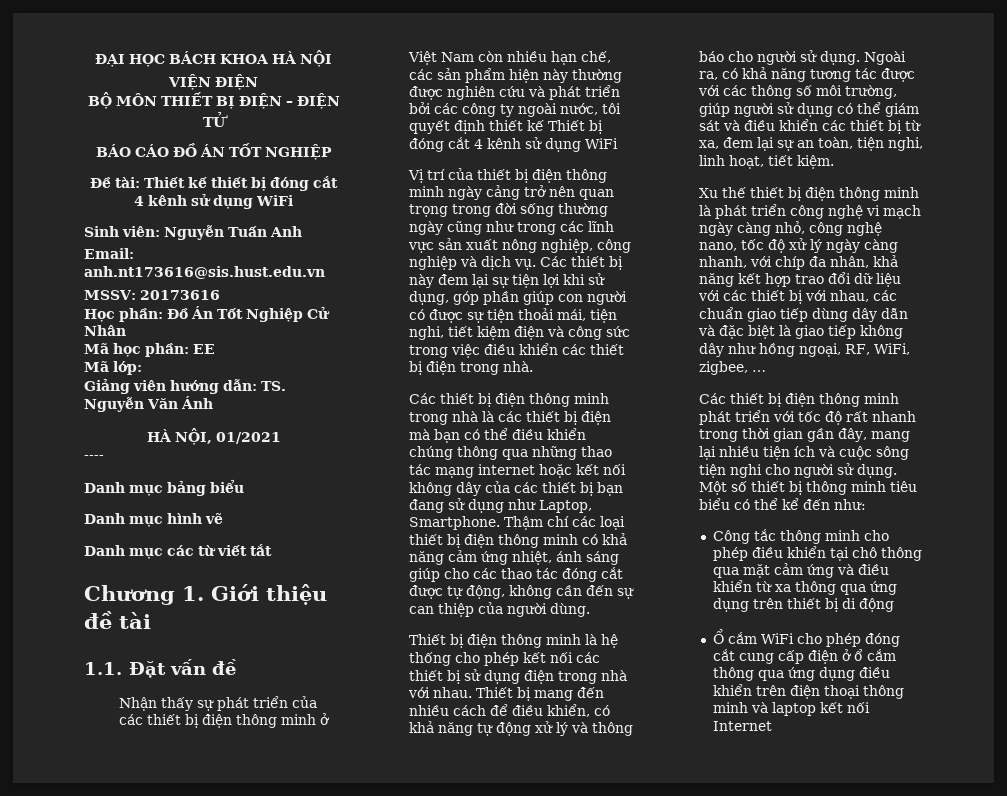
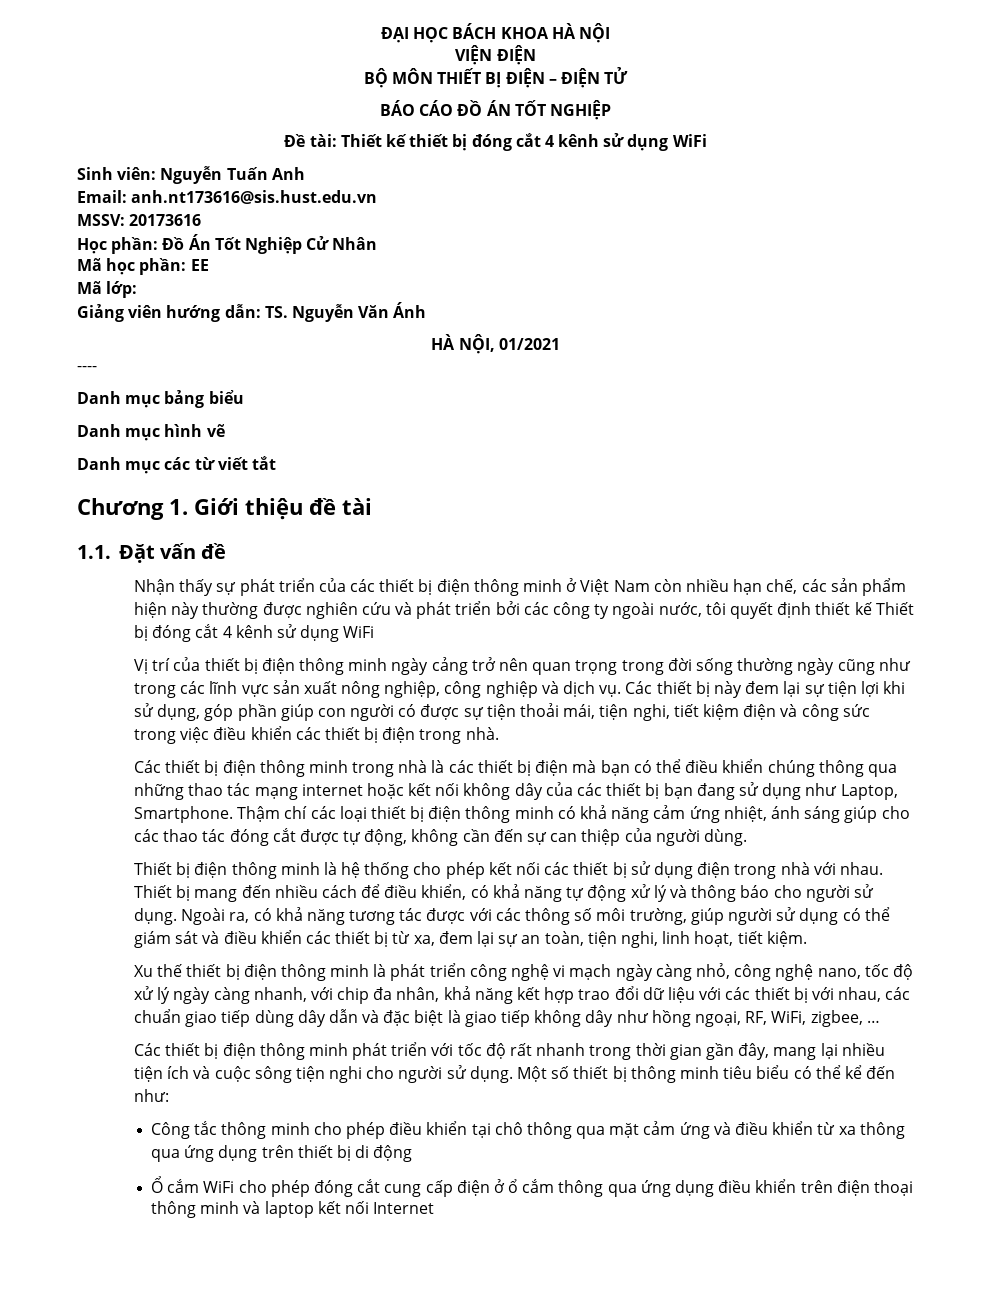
- Xu thế thiết bị điện thông minh là phát triển công nghệ vi mạch ngày càng nhỏ, công nghệ nano, tốc độ xử lý ngày càng nhanh, với chíp đa nhân, khả năng kết hợp trao đổi dữ liệu với các thiết bị với nhau, các chuẩn giao tiếp dùng dây dẫn và đặc biệt là giao tiếp không dây như hồng ngoại, RF, WiFi, zigbee, …
+ Xu thế thiết bị điện thông minh là phát triển công nghệ vi mạch ngày càng nhỏ, công nghệ nano, tốc độ xử lý ngày càng nhanh, với chip đa nhân, khả năng kết hợp trao đổi dữ liệu với các thiết bị với nhau, các chuẩn giao tiếp dùng dây dẫn và đặc biệt là giao tiếp không dây như hồng ngoại, RF, WiFi, zigbee, …

